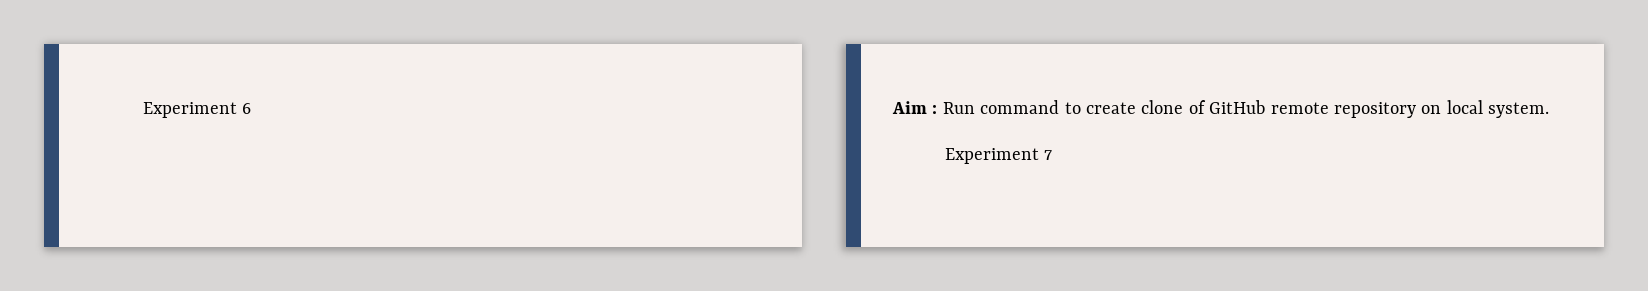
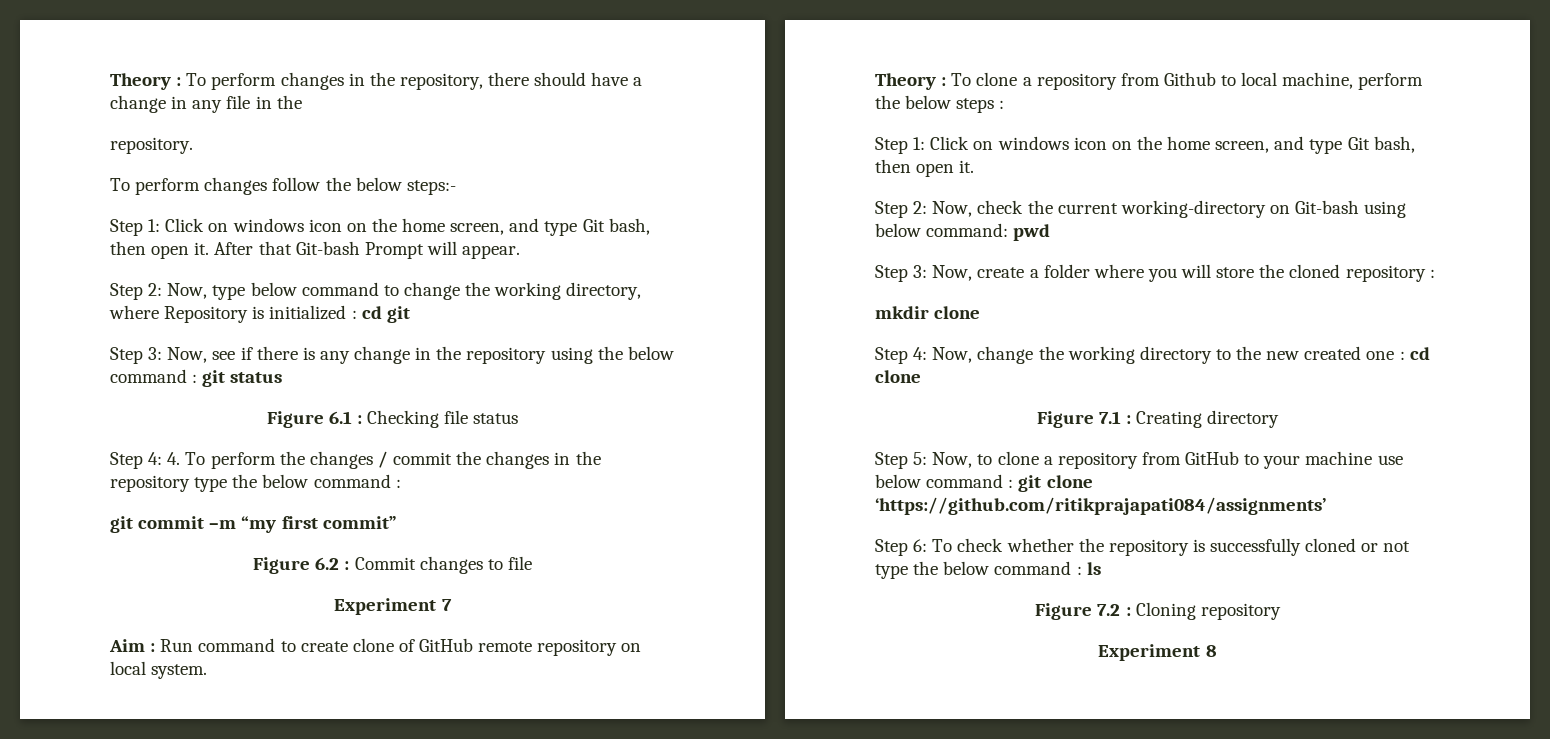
- Experiment 6
+ Theory : To perform changes in the repository, there should have a change in any file in the
+ repository.
+ To perform changes follow the below steps:-
+ Step 1: Click on windows icon on the home screen, and type Git bash, then open it. After that Git-bash Prompt will appear.
+ Step 2: Now, type below command to change the working directory, where Repository is initialized : cd git
+ Step 3: Now, see if there is any change in the repository using the below command : git status
+ Figure 6.1 : Checking file status
+ Step 4: 4. To perform the changes / commit the changes in the repository type the below command :
+ git commit –m “my first commit”
+ Figure 6.2 : Commit changes to file
+ Experiment 7
- Experiment 7
+ Theory : To clone a repository from Github to local machine, perform the below steps :
+ Step 1: Click on windows icon on the home screen, and type Git bash, then open it.
+ Step 2: Now, check the current working-directory on Git-bash using below command: pwd
+ Step 3: Now, create a folder where you will store the cloned repository :
+ mkdir clone
+ Step 4: Now, change the working directory to the new created one : cd clone
+ Figure 7.1 : Creating directory
+ Step 5: Now, to clone a repository from GitHub to your machine use below command : git clone ‘https://github.com/ritikprajapati084/assignments’
+ Step 6: To check whether the repository is successfully cloned or not type the below command : ls
+ Figure 7.2 : Cloning repository
+ Experiment 8

